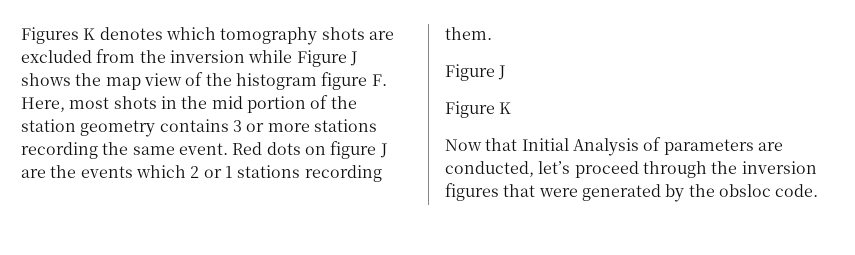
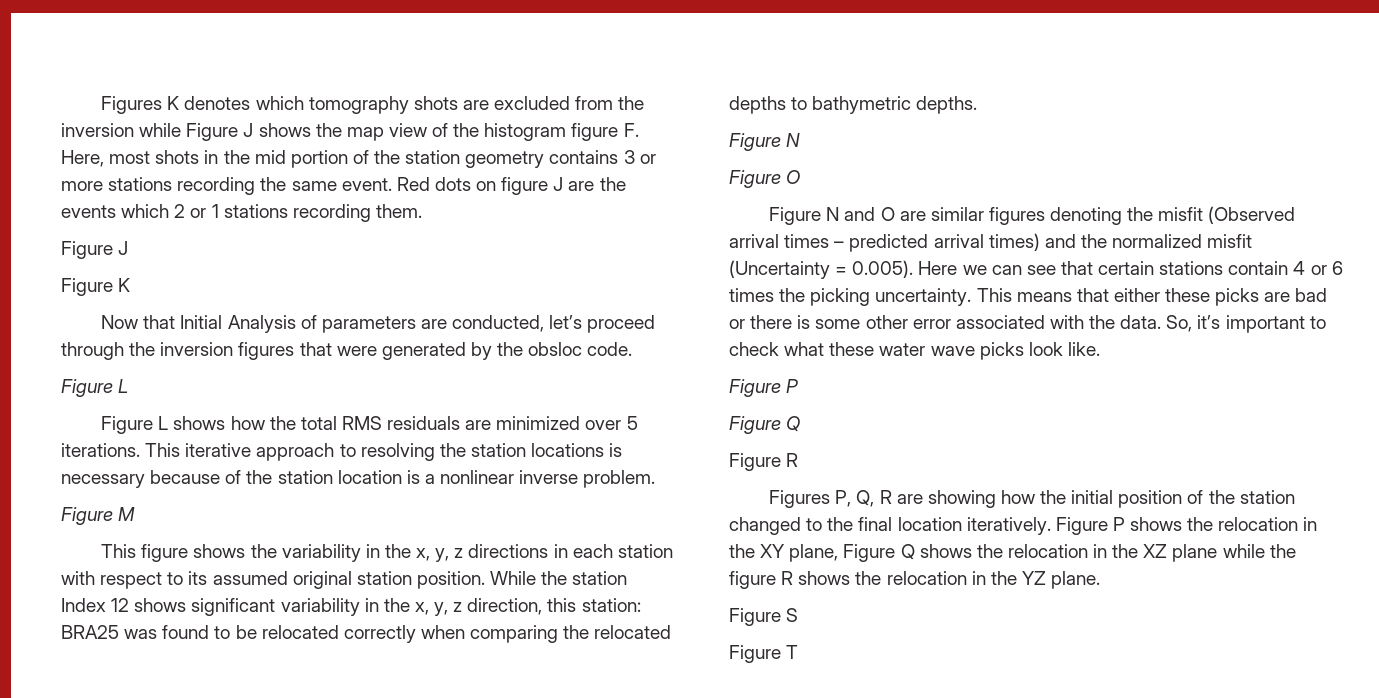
  Now that Initial Analysis of parameters are conducted, let’s proceed through the inversion figures that were generated by the obsloc code.
+ Figure L
+ Figure L shows how the total RMS residuals are minimized over 5 iterations. This iterative approach to resolving the station locations is necessary because of the station location is a nonlinear inverse problem.
+ Figure M
+ This figure shows the variability in the x, y, z directions in each station with respect to its assumed original station position. While the station Index 12 shows significant variability in the x, y, z direction, this station: BRA25 was found to be relocated correctly when comparing the relocated depths to bathymetric depths.
+ Figure N
+ Figure O
+ Figure N and O are similar figures denoting the misfit (Observed arrival times – predicted arrival times) and the normalized misfit (Uncertainty = 0.005). Here we can see that certain stations contain 4 or 6 times the picking uncertainty. This means that either these picks are bad or there is some other error associated with the data. So, it’s important to check what these water wave picks look like.
+ Figure P
+ Figure Q
+ Figure R
+ Figures P, Q, R are showing how the initial position of the station changed to the final location iteratively. Figure P shows the relocation in the XY plane, Figure Q shows the relocation in the XZ plane while the figure R shows the relocation in the YZ plane.
+ Figure S
+ Figure T

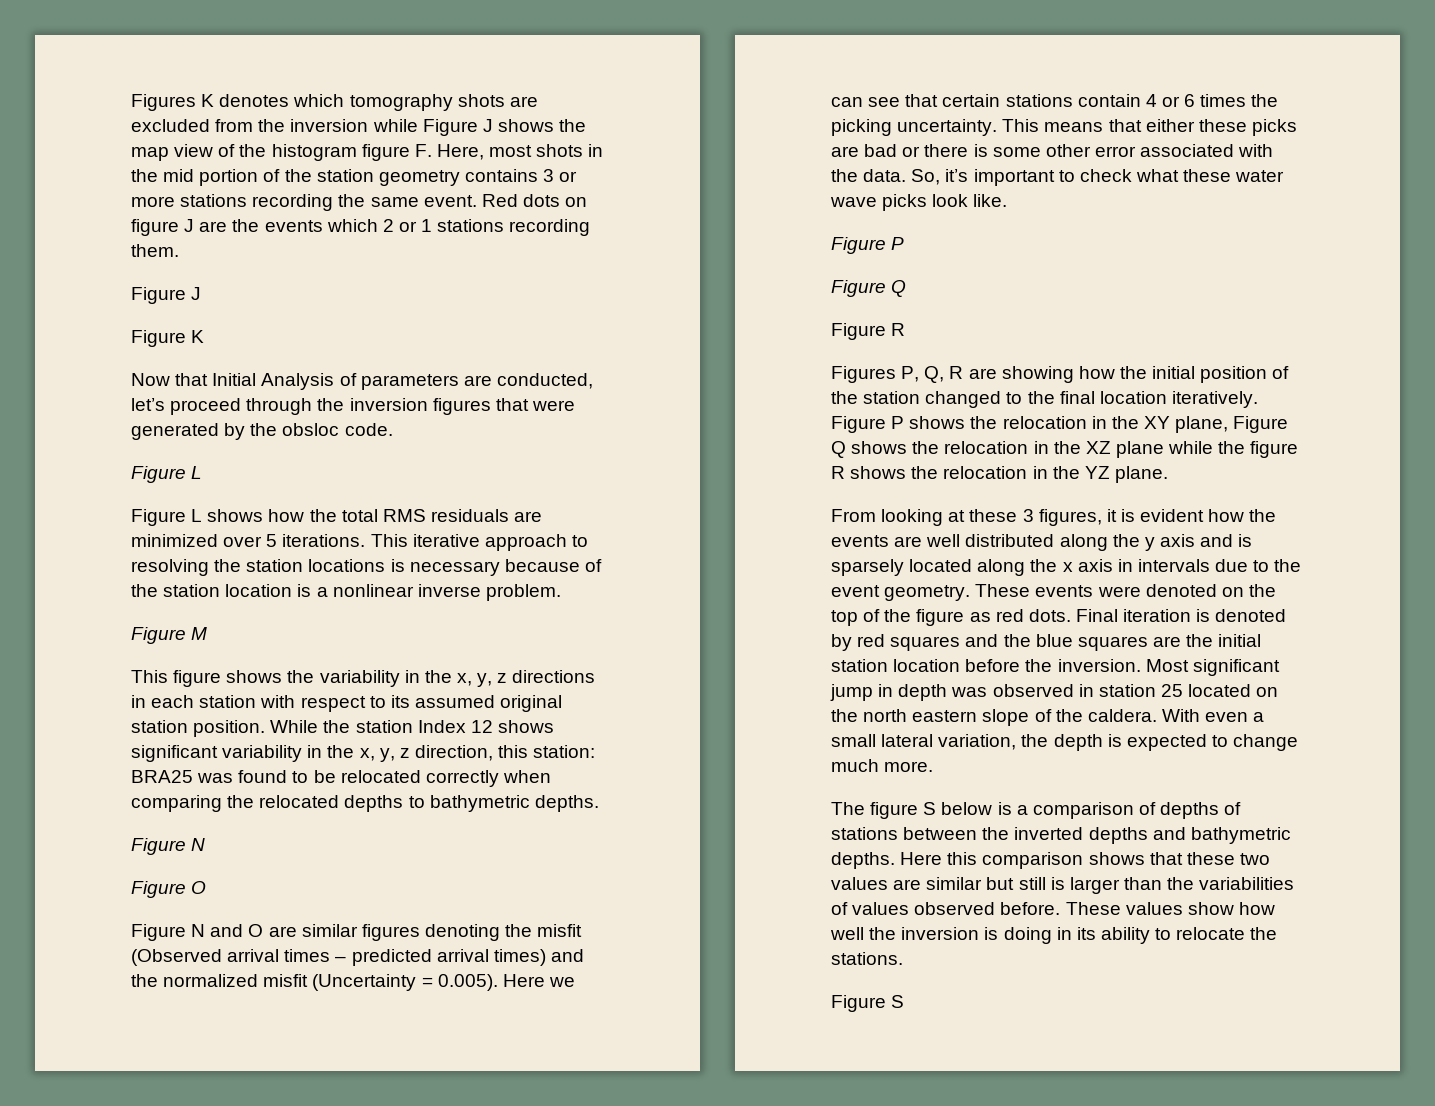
+ From looking at these 3 figures, it is evident how the events are well distributed along the y axis and is sparsely located along the x axis in intervals due to the event geometry. These events were denoted on the top of the figure as red dots. Final iteration is denoted by red squares and the blue squares are the initial station location before the inversion. Most significant jump in depth was observed in station 25 located on the north eastern slope of the caldera. With even a small lateral variation, the depth is expected to change much more.
+ The figure S below is a comparison of depths of stations between the inverted depths and bathymetric depths. Here this comparison shows that these two values are similar but still is larger than the variabilities of values observed before. These values show how well the inversion is doing in its ability to relocate the stations.
- Figure T

